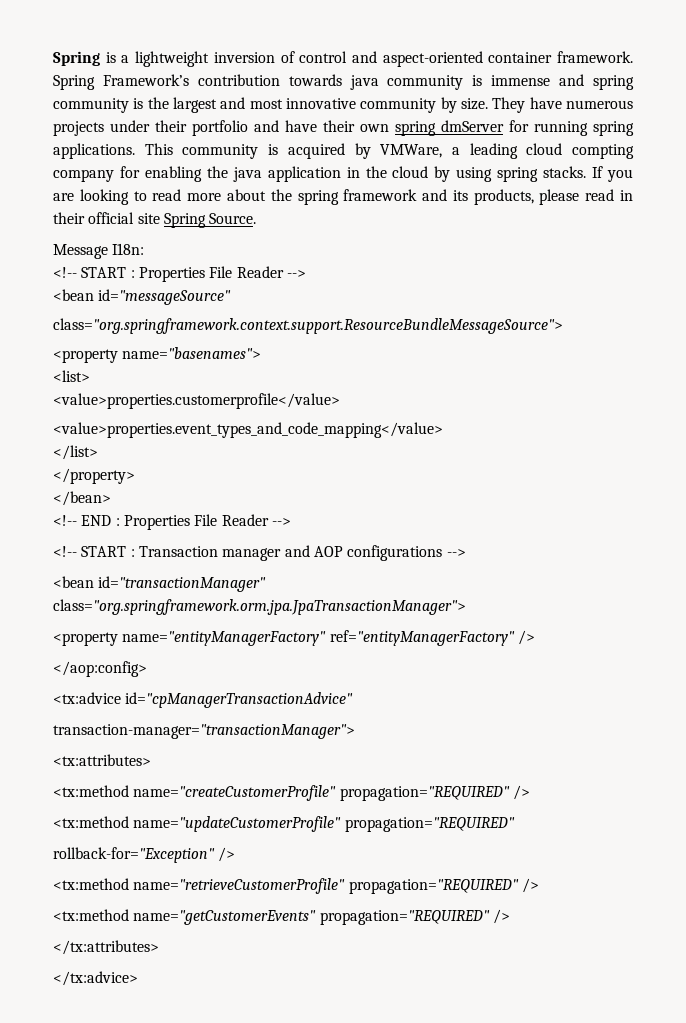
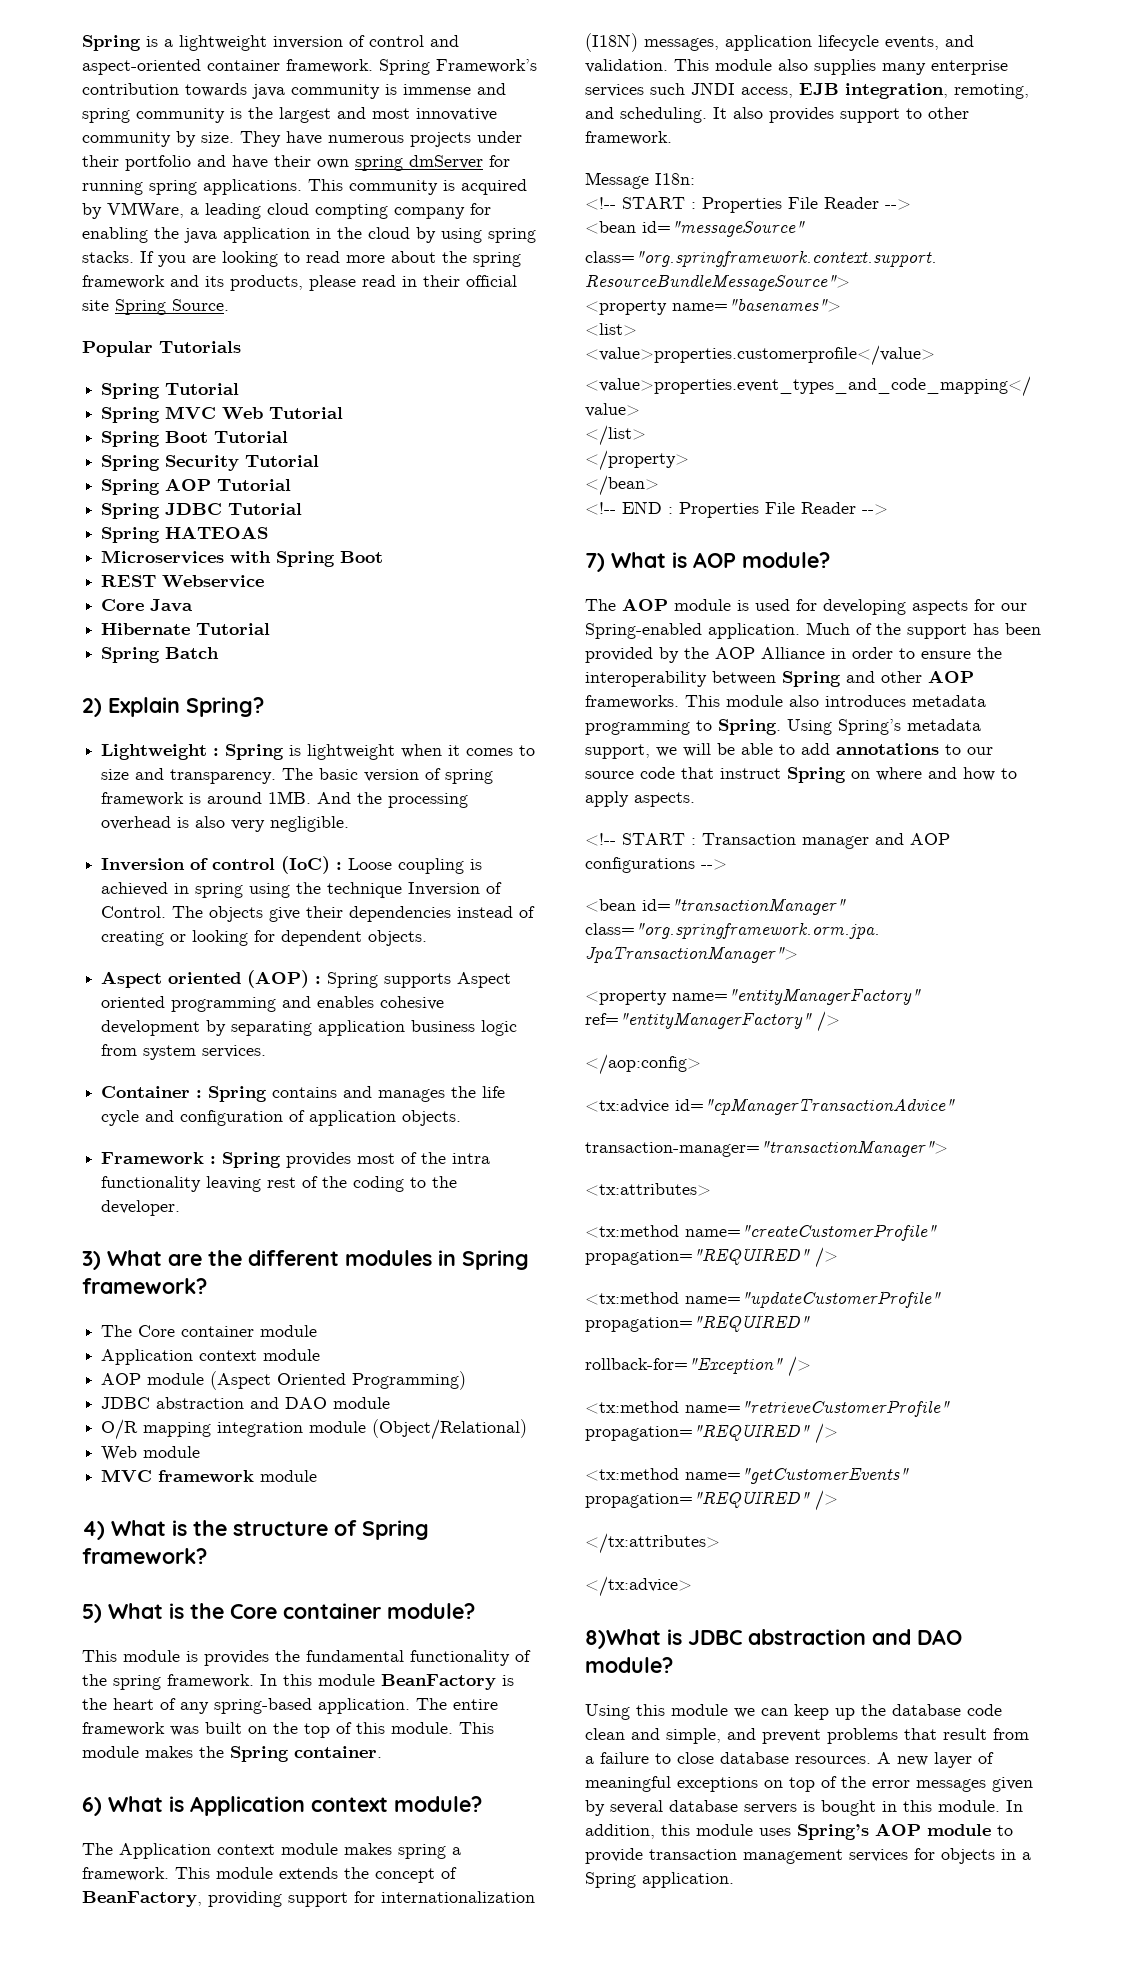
+ Popular Tutorials
+ Spring Tutorial
+ Spring MVC Web Tutorial
+ Spring Boot Tutorial
+ Spring Security Tutorial
+ Spring AOP Tutorial
+ Spring JDBC Tutorial
+ Spring HATEOAS
+ Microservices with Spring Boot
+ REST Webservice
+ Core Java
+ Hibernate Tutorial
+ Spring Batch
+ 2) Explain Spring?
+ Lightweight : Spring is lightweight when it comes to size and transparency. The basic version of spring framework is around 1MB. And the processing overhead is also very negligible.
+ Inversion of control (IoC) : Loose coupling is achieved in spring using the technique Inversion of Control. The objects give their dependencies instead of creating or looking for dependent objects.
+ Aspect oriented (AOP) : Spring supports Aspect oriented programming and enables cohesive development by separating application business logic from system services.
+ Container : Spring contains and manages the life cycle and configuration of application objects.
+ Framework : Spring provides most of the intra functionality leaving rest of the coding to the developer.
+ 3) What are the different modules in Spring framework?
+ The Core container module
+ Application context module
+ AOP module (Aspect Oriented Programming)
+ JDBC abstraction and DAO module
+ O/R mapping integration module (Object/Relational)
+ Web module
+ MVC framework module
+ 4) What is the structure of Spring framework?
+ 5) What is the Core container module?
+ This module is provides the fundamental functionality of the spring framework. In this module BeanFactory is the heart of any spring-based application. The entire framework was built on the top of this module. This module makes the Spring container.
+ 6) What is Application context module?
+ The Application context module makes spring a framework. This module extends the concept of BeanFactory, providing support for internationalization (I18N) messages, application lifecycle events, and validation. This module also supplies many enterprise services such JNDI access, EJB integration, remoting, and scheduling. It also provides support to other framework.
+ 7) What is AOP module?
+ The AOP module is used for developing aspects for our Spring-enabled application. Much of the support has been provided by the AOP Alliance in order to ensure the interoperability between Spring and other AOP frameworks. This module also introduces metadata programming to Spring. Using Spring’s metadata support, we will be able to add annotations to our source code that instruct Spring on where and how to apply aspects.
+ 8)What is JDBC abstraction and DAO module?
+ Using this module we can keep up the database code clean and simple, and prevent problems that result from a failure to close database resources. A new layer of meaningful exceptions on top of the error messages given by several database servers is bought in this module. In addition, this module uses Spring’s AOP module to provide transaction management services for objects in a Spring application.

